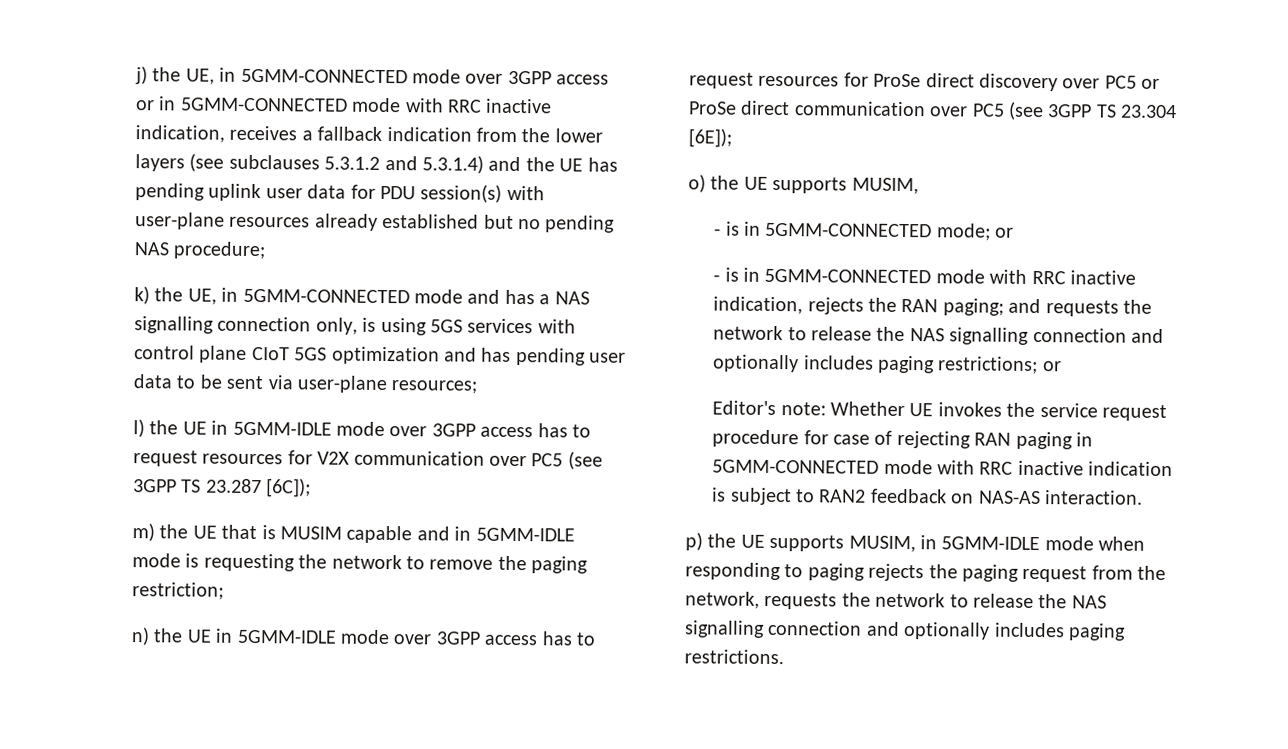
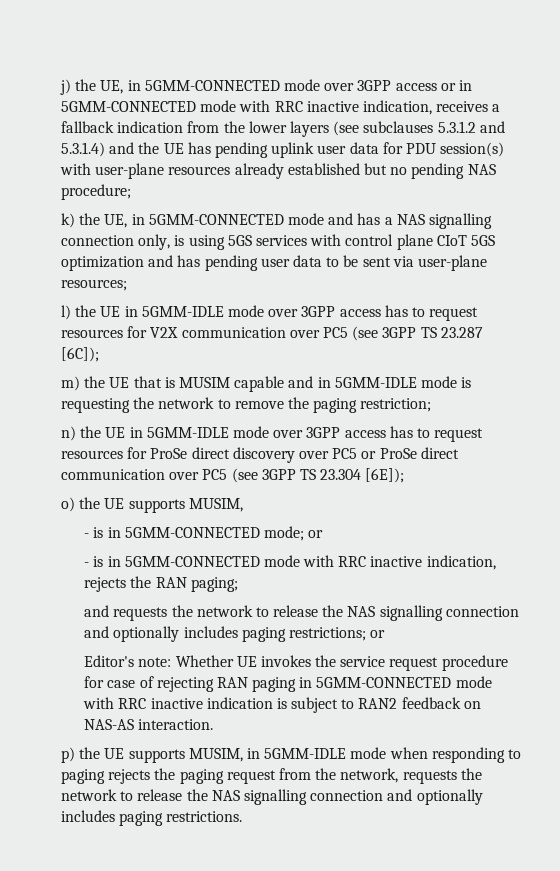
- - is in 5GMM-CONNECTED mode with RRC inactive indication, rejects the RAN paging; and requests the network to release the NAS signalling connection and optionally includes paging restrictions; or
+ - is in 5GMM-CONNECTED mode with RRC inactive indication, rejects the RAN paging;
+ and requests the network to release the NAS signalling connection and optionally includes paging restrictions; or

